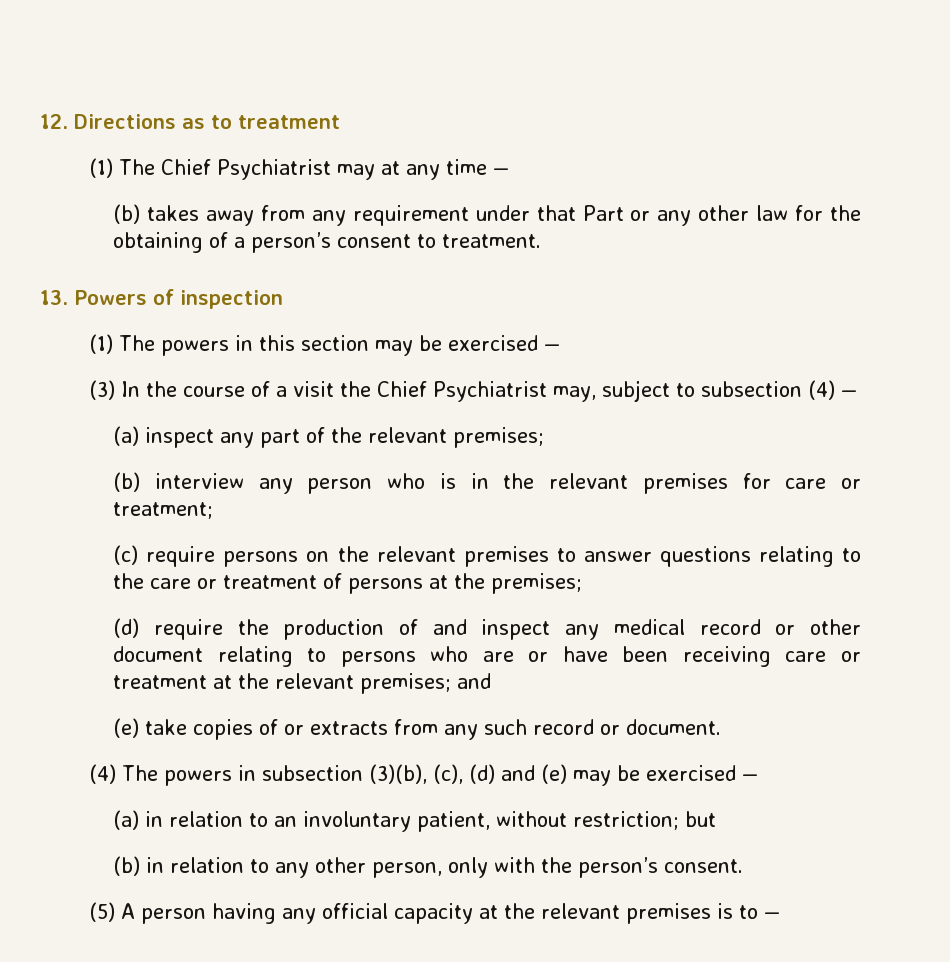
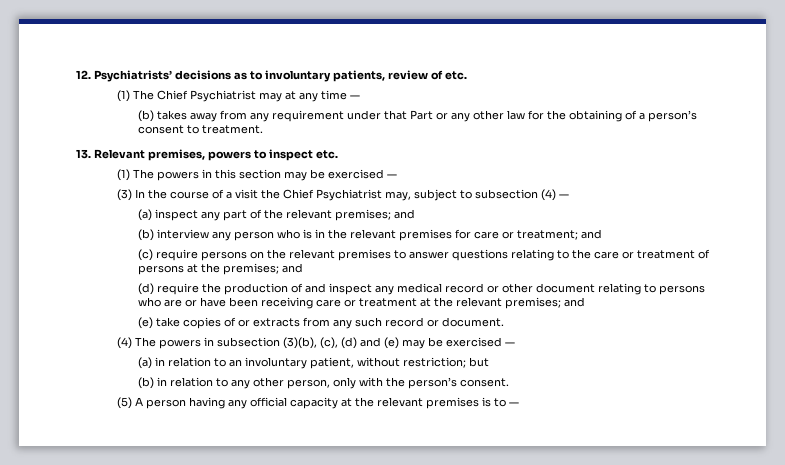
- 12. Directions as to treatment
+ 12. Psychiatrists’ decisions as to involuntary patients, review of etc.
- 13. Powers of inspection
+ 13. Relevant premises, powers to inspect etc.
- (a) inspect any part of the relevant premises;
+ (a) inspect any part of the relevant premises; and
- (b) interview any person who is in the relevant premises for care or treatment;
+ (b) interview any person who is in the relevant premises for care or treatment; and
- (c) require persons on the relevant premises to answer questions relating to the care or treatment of persons at the premises;
+ (c) require persons on the relevant premises to answer questions relating to the care or treatment of persons at the premises; and

